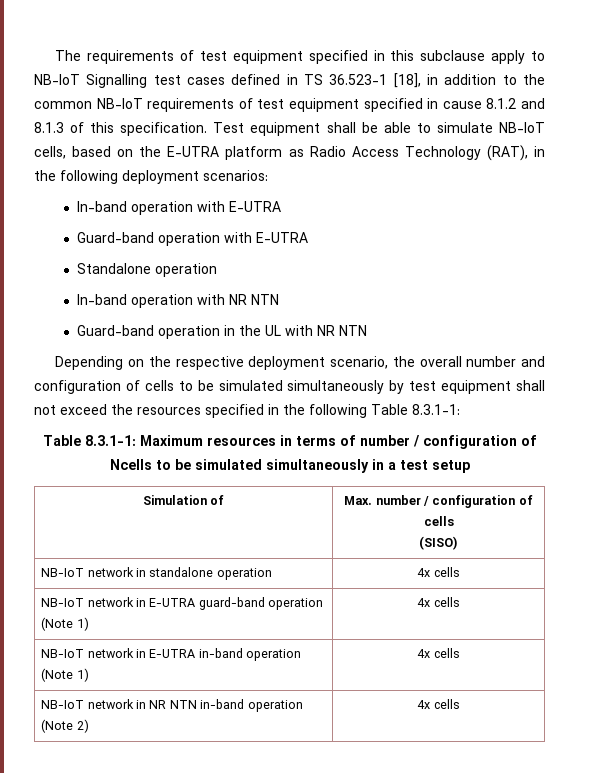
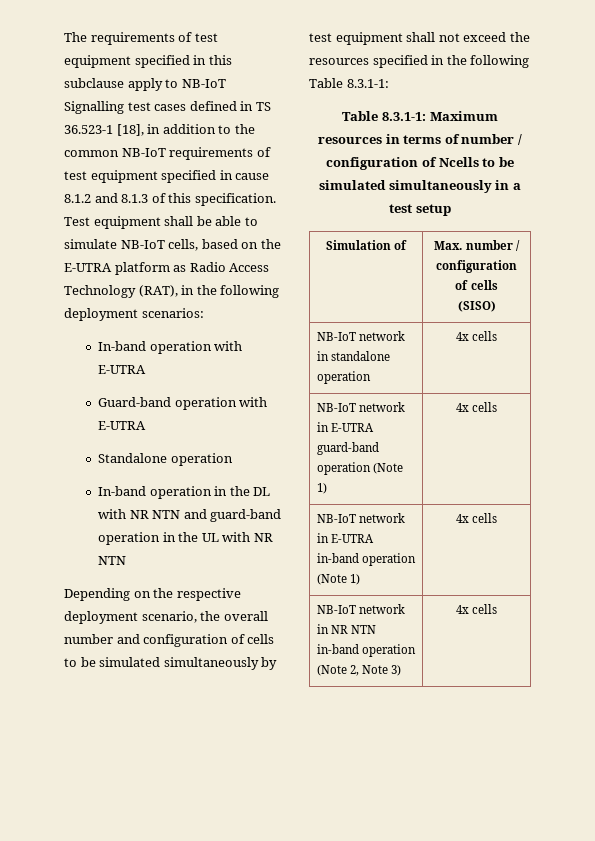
- In-band operation with NR NTN
- Guard-band operation in the UL with NR NTN
+ In-band operation in the DL with NR NTN and guard-band operation in the UL with NR NTN
- NB-IoT network in NR NTN in-band operation (Note 2) | 4x cells
+ NB-IoT network in NR NTN in-band operation (Note 2, Note 3) | 4x cells

